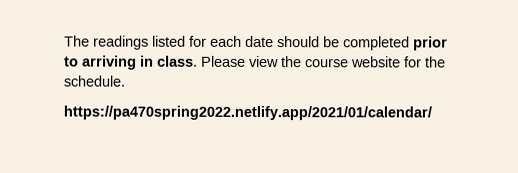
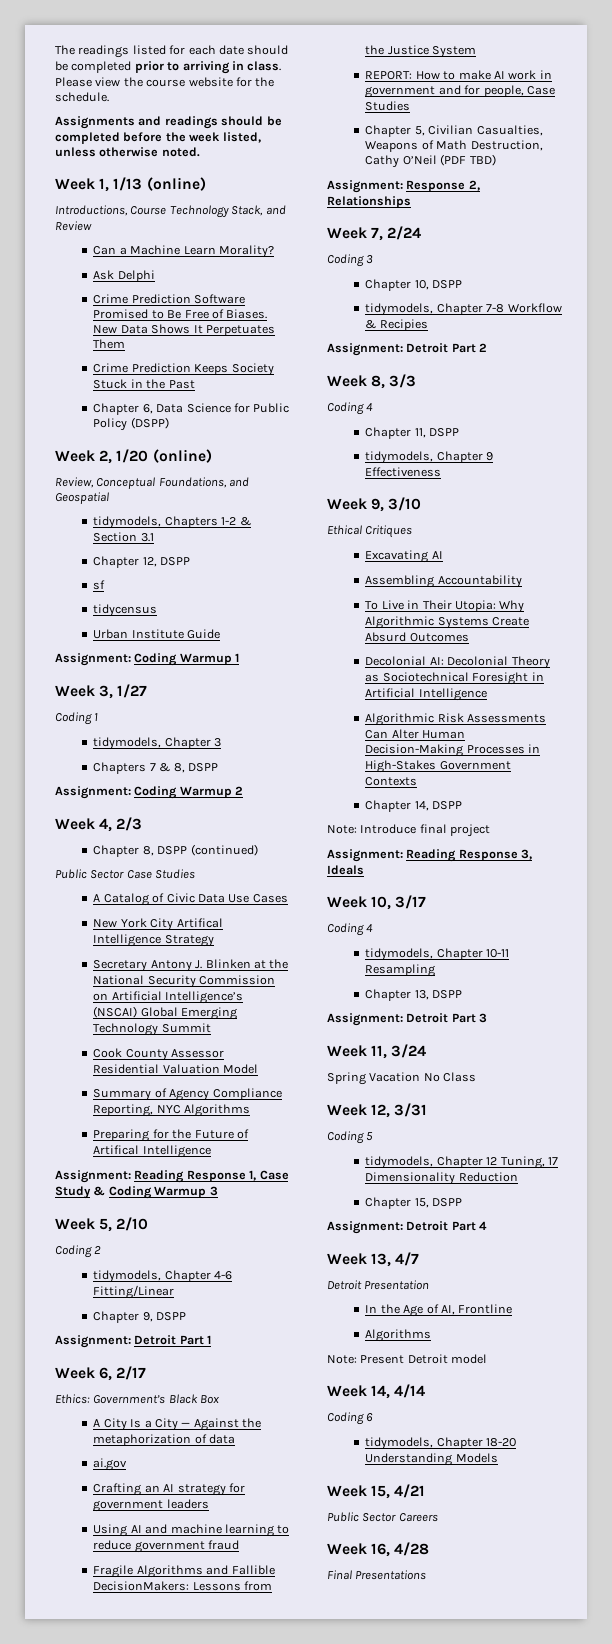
- https://pa470spring2022.netlify.app/2021/01/calendar/
+ Assignments and readings should be completed before the week listed, unless otherwise noted.
+ Week 1, 1/13 (online)
+ Introductions, Course Technology Stack, and Review
+ Can a Machine Learn Morality?
+ Ask Delphi
+ Crime Prediction Software Promised to Be Free of Biases. New Data Shows It Perpetuates Them
+ Crime Prediction Keeps Society Stuck in the Past
+ Chapter 6, Data Science for Public Policy (DSPP)
+ Week 2, 1/20 (online)
+ Review, Conceptual Foundations, and Geospatial
+ tidymodels, Chapters 1-2 & Section 3.1
+ Chapter 12, DSPP
+ sf
+ tidycensus
+ Urban Institute Guide
+ Assignment: Coding Warmup 1
+ Week 3, 1/27
+ Coding 1
+ tidymodels, Chapter 3
+ Chapters 7 & 8, DSPP
+ Assignment: Coding Warmup 2
+ Week 4, 2/3
+ Chapter 8, DSPP (continued)
+ Public Sector Case Studies
+ A Catalog of Civic Data Use Cases
+ New York City Artifical Intelligence Strategy
+ Secretary Antony J. Blinken at the National Security Commission on Artificial Intelligence’s (NSCAI) Global Emerging Technology Summit
+ Cook County Assessor Residential Valuation Model
+ Summary of Agency Compliance Reporting, NYC Algorithms
+ Preparing for the Future of Artifical Intelligence
+ Assignment: Reading Response 1, Case Study & Coding Warmup 3
+ Week 5, 2/10
+ Coding 2
+ tidymodels, Chapter 4-6 Fitting/Linear
+ Chapter 9, DSPP
+ Assignment: Detroit Part 1
+ Week 6, 2/17
+ Ethics: Government’s Black Box
+ A City Is a City — Against the metaphorization of data
+ ai.gov
+ Crafting an AI strategy for government leaders
+ Using AI and machine learning to reduce government fraud
+ Fragile Algorithms and Fallible DecisionMakers: Lessons from the Justice System
+ REPORT: How to make AI work in government and for people, Case Studies
+ Chapter 5, Civilian Casualties, Weapons of Math Destruction, Cathy O’Neil (PDF TBD)
+ Assignment: Response 2, Relationships
+ Week 7, 2/24
+ Coding 3
+ Chapter 10, DSPP
+ tidymodels, Chapter 7-8 Workflow & Recipies
+ Assignment: Detroit Part 2
+ Week 8, 3/3
+ Coding 4
+ Chapter 11, DSPP
+ tidymodels, Chapter 9 Effectiveness
+ Week 9, 3/10
+ Ethical Critiques
+ Excavating AI
+ Assembling Accountability
+ To Live in Their Utopia: Why Algorithmic Systems Create Absurd Outcomes
+ Decolonial AI: Decolonial Theory as Sociotechnical Foresight in Artificial Intelligence
+ Algorithmic Risk Assessments Can Alter Human Decision-Making Processes in High-Stakes Government Contexts
+ Chapter 14, DSPP
+ Note: Introduce final project
+ Assignment: Reading Response 3, Ideals
+ Week 10, 3/17
+ Coding 4
+ tidymodels, Chapter 10-11 Resampling
+ Chapter 13, DSPP
+ Assignment: Detroit Part 3
+ Week 11, 3/24
+ Spring Vacation No Class
+ Week 12, 3/31
+ Coding 5
+ tidymodels, Chapter 12 Tuning, 17 Dimensionality Reduction
+ Chapter 15, DSPP
+ Assignment: Detroit Part 4
+ Week 13, 4/7
+ Detroit Presentation
+ In the Age of AI, Frontline
+ Algorithms
+ Note: Present Detroit model
+ Week 14, 4/14
+ Coding 6
+ tidymodels, Chapter 18-20 Understanding Models
+ Week 15, 4/21
+ Public Sector Careers
+ Week 16, 4/28
+ Final Presentations

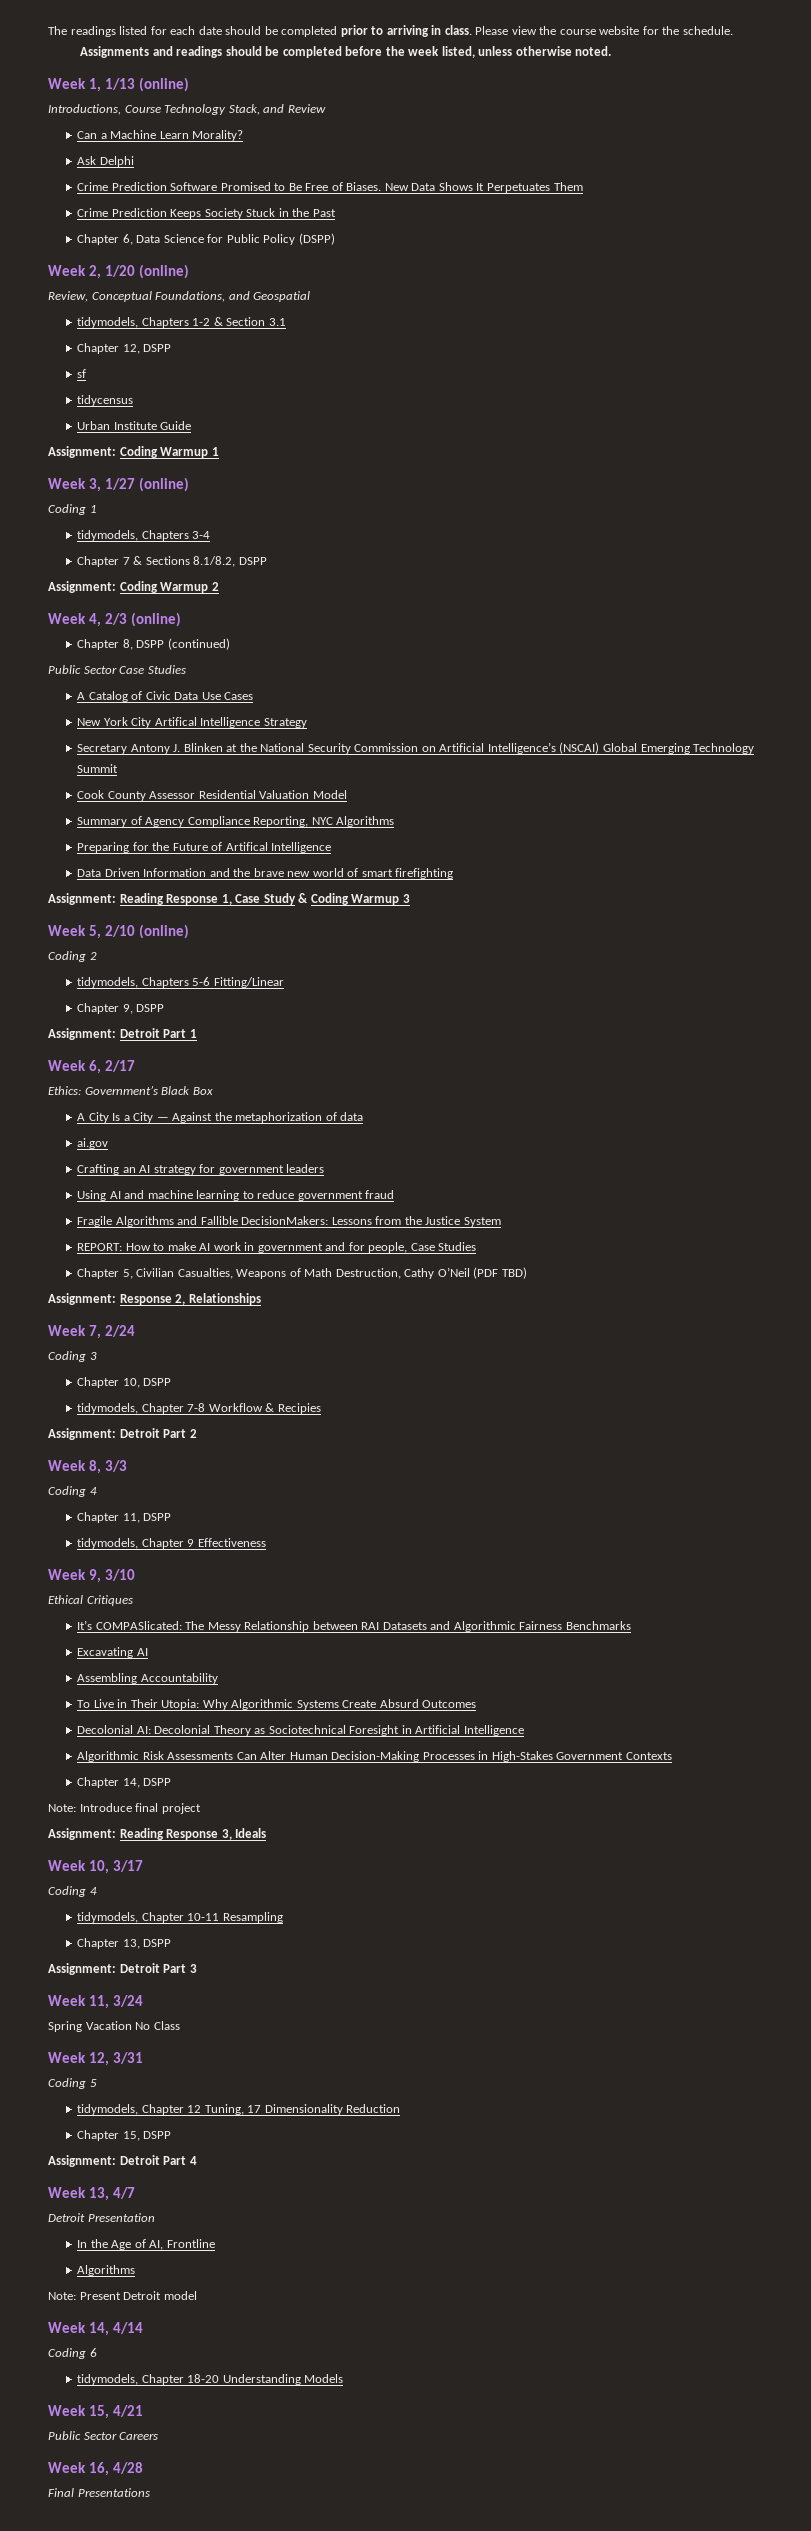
- Week 3, 1/27
+ Week 3, 1/27 (online)
- tidymodels, Chapter 3
- Chapters 7 & 8, DSPP
+ tidymodels, Chapters 3-4
+ Chapter 7 & Sections 8.1/8.2, DSPP
- Week 4, 2/3
+ Week 4, 2/3 (online)
+ Data Driven Information and the brave new world of smart firefighting
- Week 5, 2/10
+ Week 5, 2/10 (online)
- tidymodels, Chapter 4-6 Fitting/Linear
+ tidymodels, Chapters 5-6 Fitting/Linear
+ It’s COMPASlicated: The Messy Relationship between RAI Datasets and Algorithmic Fairness Benchmarks

